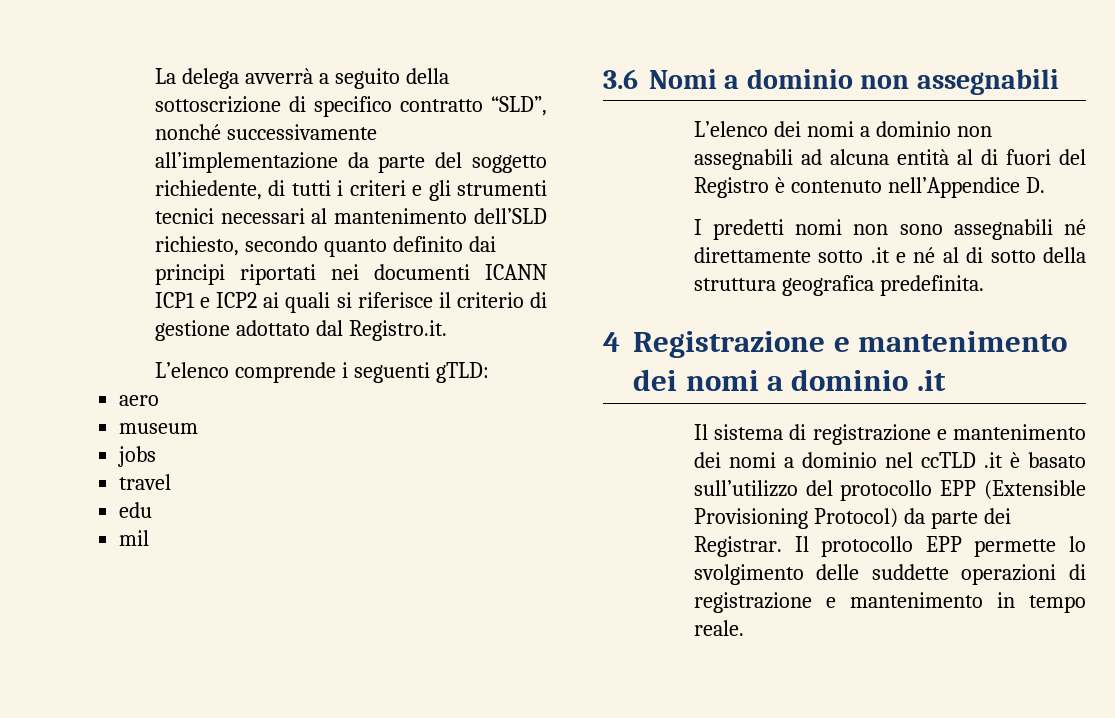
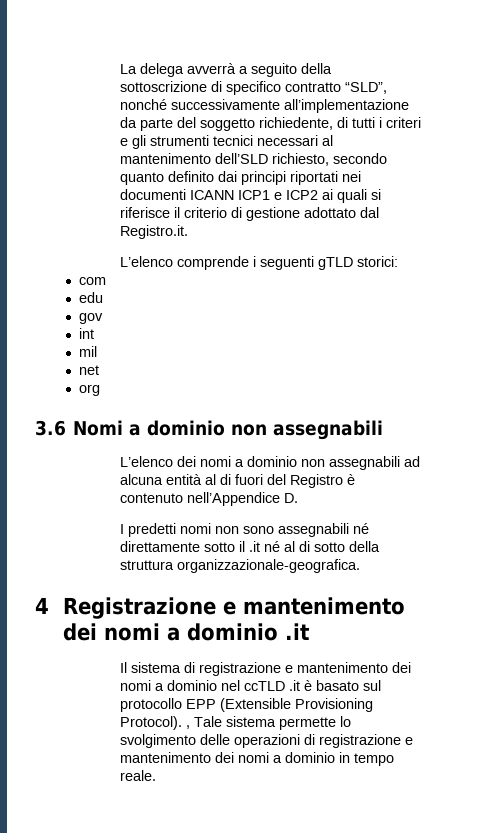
- L’elenco comprende i seguenti gTLD:
- aero
- museum
- jobs
- travel
+ L’elenco comprende i seguenti gTLD storici:
+ com
+ gov
+ int
+ net
+ org
- I predetti nomi non sono assegnabili né direttamente sotto .it e né al di sotto della struttura geografica predefinita.
+ I predetti nomi non sono assegnabili né direttamente sotto il .it né al di sotto della struttura organizzazionale-geografica.
- Il sistema di registrazione e mantenimento dei nomi a dominio nel ccTLD .it è basato sull’utilizzo del protocollo EPP (Extensible Provisioning Protocol) da parte dei Registrar. Il protocollo EPP permette lo svolgimento delle suddette operazioni di registrazione e mantenimento in tempo reale.
+ Il sistema di registrazione e mantenimento dei nomi a dominio nel ccTLD .it è basato sul protocollo EPP (Extensible Provisioning Protocol). , Tale sistema permette lo svolgimento delle operazioni di registrazione e mantenimento dei nomi a dominio in tempo reale.

